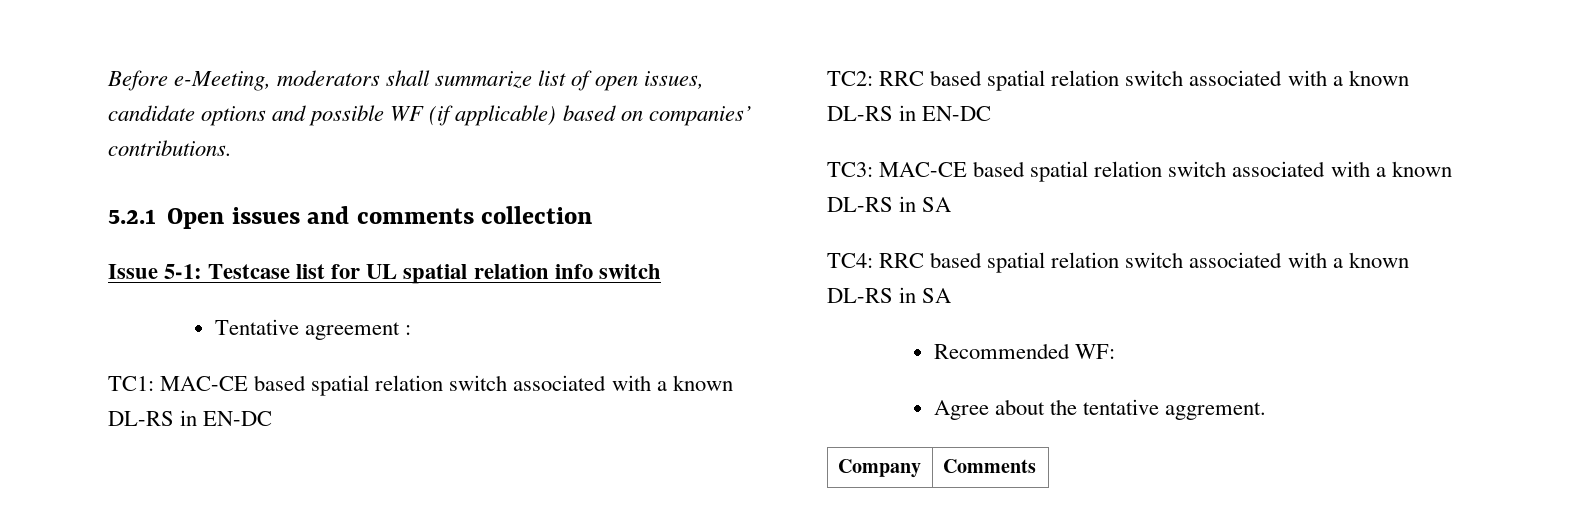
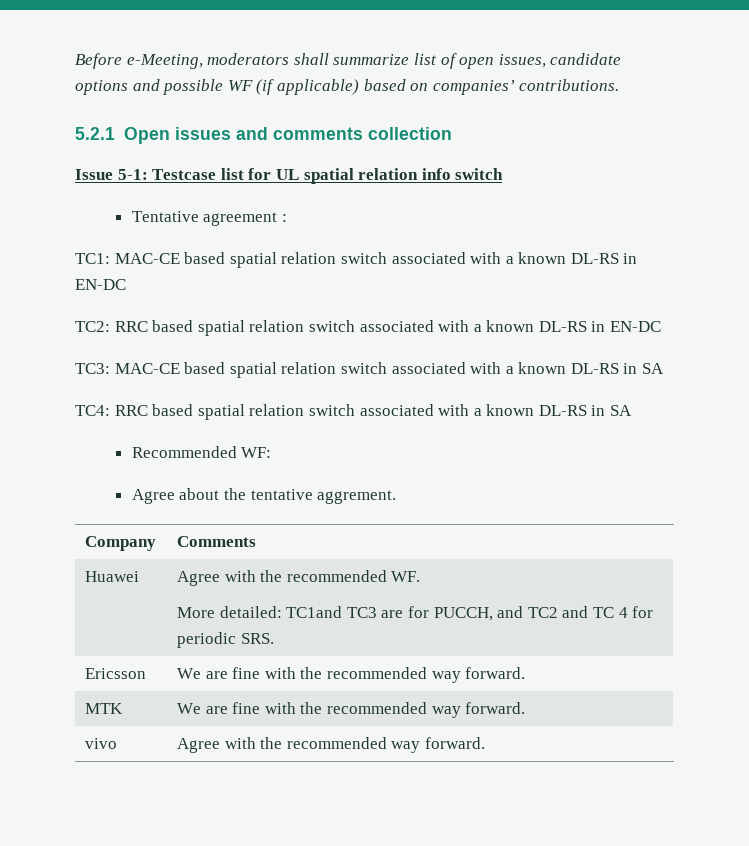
+ Huawei | Agree with the recommended WF.
+ More detailed: TC1and TC3 are for PUCCH, and TC2 and TC 4 for periodic SRS.
+ Ericsson | We are fine with the recommended way forward.
+ MTK | We are fine with the recommended way forward.
+ vivo | Agree with the recommended way forward.

